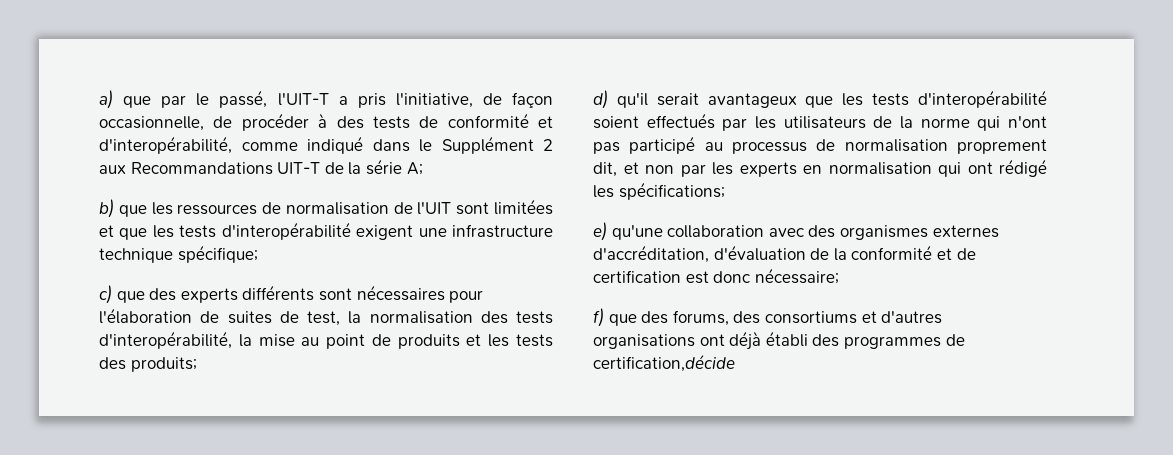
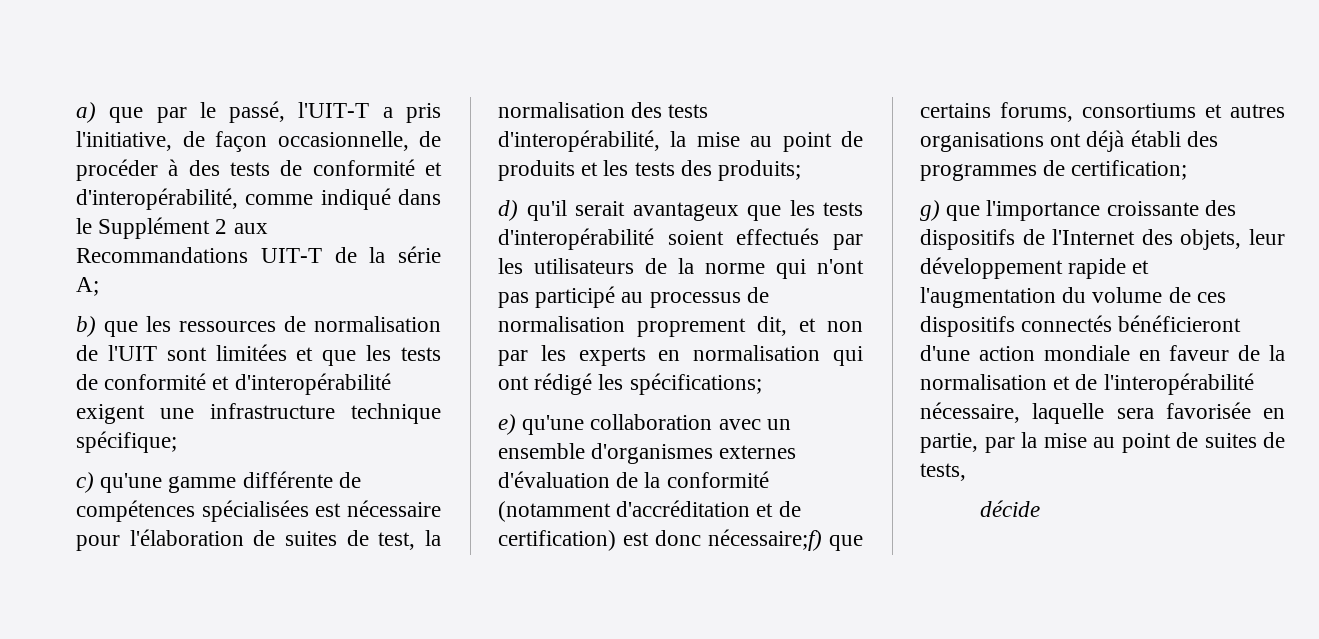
- b) que les ressources de normalisation de l'UIT sont limitées et que les tests d'interopérabilité exigent une infrastructure technique spécifique;
+ b) que les ressources de normalisation de l'UIT sont limitées et que les tests de conformité et d'interopérabilité exigent une infrastructure technique spécifique;
- c) que des experts différents sont nécessaires pour l'élaboration de suites de test, la normalisation des tests d'interopérabilité, la mise au point de produits et les tests des produits;
+ c) qu'une gamme différente de compétences spécialisées est nécessaire pour l'élaboration de suites de test, la normalisation des tests d'interopérabilité, la mise au point de produits et les tests des produits;
- e) qu'une collaboration avec des organismes externes d'accréditation, d'évaluation de la conformité et de certification est donc nécessaire;
- f) que des forums, des consortiums et d'autres organisations ont déjà établi des programmes de certification,décide
+ e) qu'une collaboration avec un ensemble d'organismes externes d'évaluation de la conformité (notamment d'accréditation et de certification) est donc nécessaire;f) que certains forums, consortiums et autres organisations ont déjà établi des programmes de certification;
+ g) que l'importance croissante des dispositifs de l'Internet des objets, leur développement rapide et l'augmentation du volume de ces dispositifs connectés bénéficieront d'une action mondiale en faveur de la normalisation et de l'interopérabilité nécessaire, laquelle sera favorisée en partie, par la mise au point de suites de tests,
+ décide

